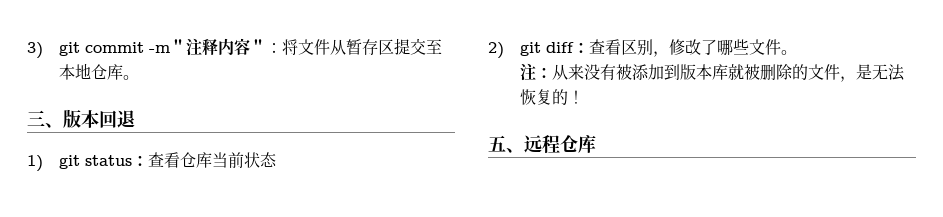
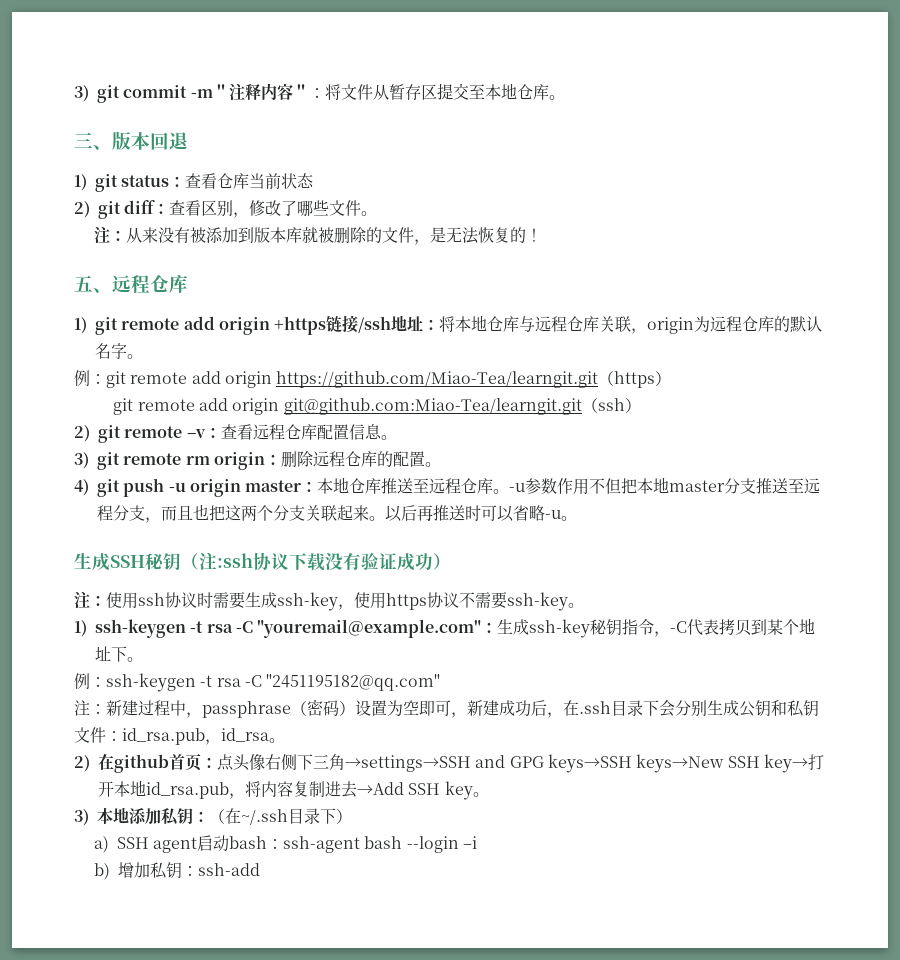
+ 1) git remote add origin +https链接/ssh地址：将本地仓库与远程仓库关联，origin为远程仓库的默认名字。
+ 例：git remote add origin https://github.com/Miao-Tea/learngit.git（https）
+ git remote add origin git@github.com:Miao-Tea/learngit.git（ssh）
+ 2) git remote –v：查看远程仓库配置信息。
+ 3) git remote rm origin：删除远程仓库的配置。
+ 4) git push -u origin master：本地仓库推送至远程仓库。-u参数作用不但把本地master分支推送至远程分支，而且也把这两个分支关联起来。以后再推送时可以省略-u。
+ 生成SSH秘钥（注:ssh协议下载没有验证成功）
+ 注：使用ssh协议时需要生成ssh-key，使用https协议不需要ssh-key。
+ 1) ssh-keygen -t rsa -C "youremail@example.com"：生成ssh-key秘钥指令，-C代表拷贝到某个地址下。
+ 例：ssh-keygen -t rsa -C "2451195182@qq.com"
+ 注：新建过程中，passphrase（密码）设置为空即可，新建成功后，在.ssh目录下会分别生成公钥和私钥文件：id_rsa.pub，id_rsa。
+ 2)在github首页：点头像右侧下三角→settings→SSH and GPG keys→SSH keys→New SSH key→打开本地id_rsa.pub，将内容复制进去→Add SSH key。
+ 3)本地添加私钥：（在~/.ssh目录下）
+ a) SSH agent启动bash：ssh-agent bash --login –i
+ b)增加私钥：ssh-add

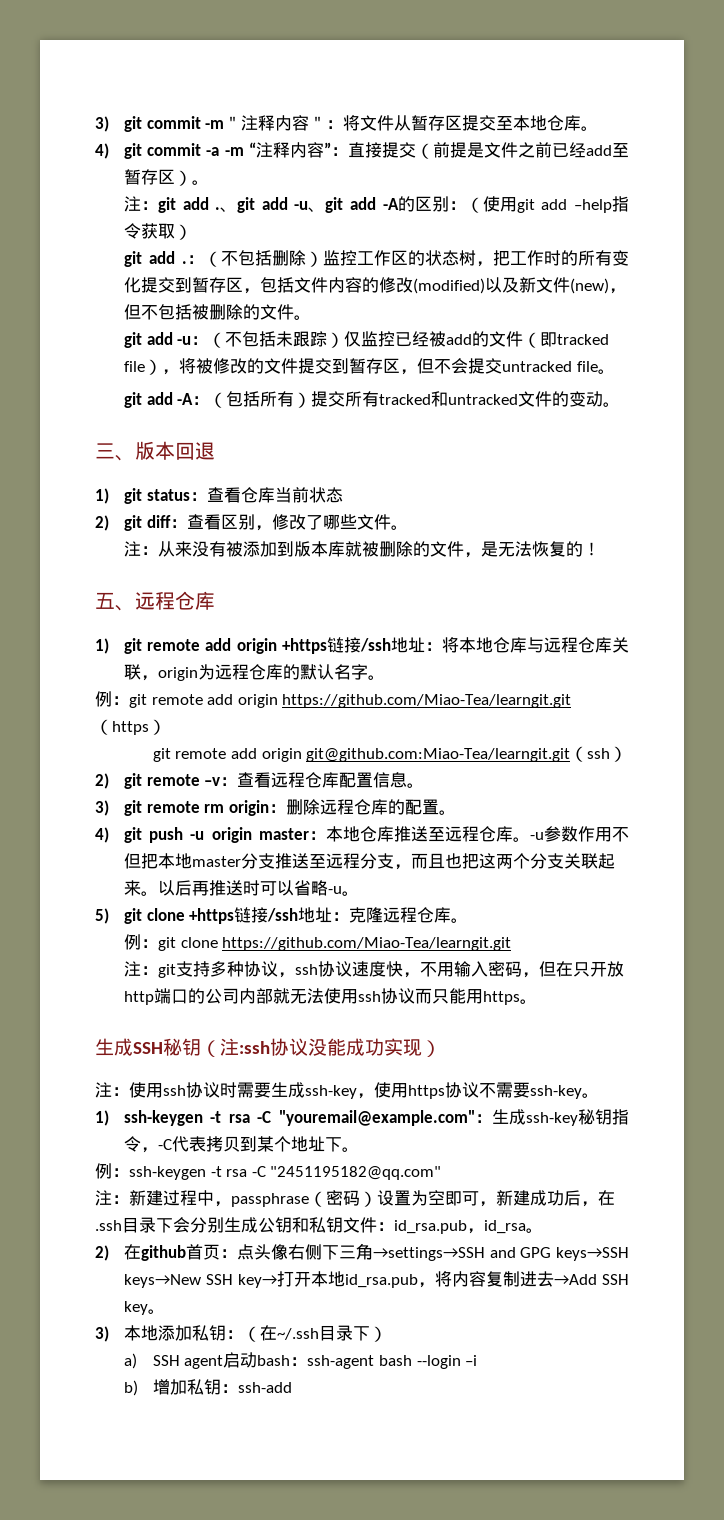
+ 4) git commit -a -m “注释内容”：直接提交（前提是文件之前已经add至暂存区）。
+ 注：git add .、git add -u、git add -A的区别：（使用git add –help指令获取）
+ git add .：（不包括删除）监控工作区的状态树，把工作时的所有变化提交到暂存区，包括文件内容的修改(modified)以及新文件(new)，但不包括被删除的文件。
+ git add -u：（不包括未跟踪）仅监控已经被add的文件（即tracked file），将被修改的文件提交到暂存区，但不会提交untracked file。
+ git add -A：（包括所有）提交所有tracked和untracked文件的变动。
+ 5) git clone +https链接/ssh地址：克隆远程仓库。
+ 例：git clone https://github.com/Miao-Tea/learngit.git
+ 注：git支持多种协议，ssh协议速度快，不用输入密码，但在只开放http端口的公司内部就无法使用ssh协议而只能用https。
- 生成SSH秘钥（注:ssh协议下载没有验证成功）
+ 生成SSH秘钥（注:ssh协议没能成功实现）

